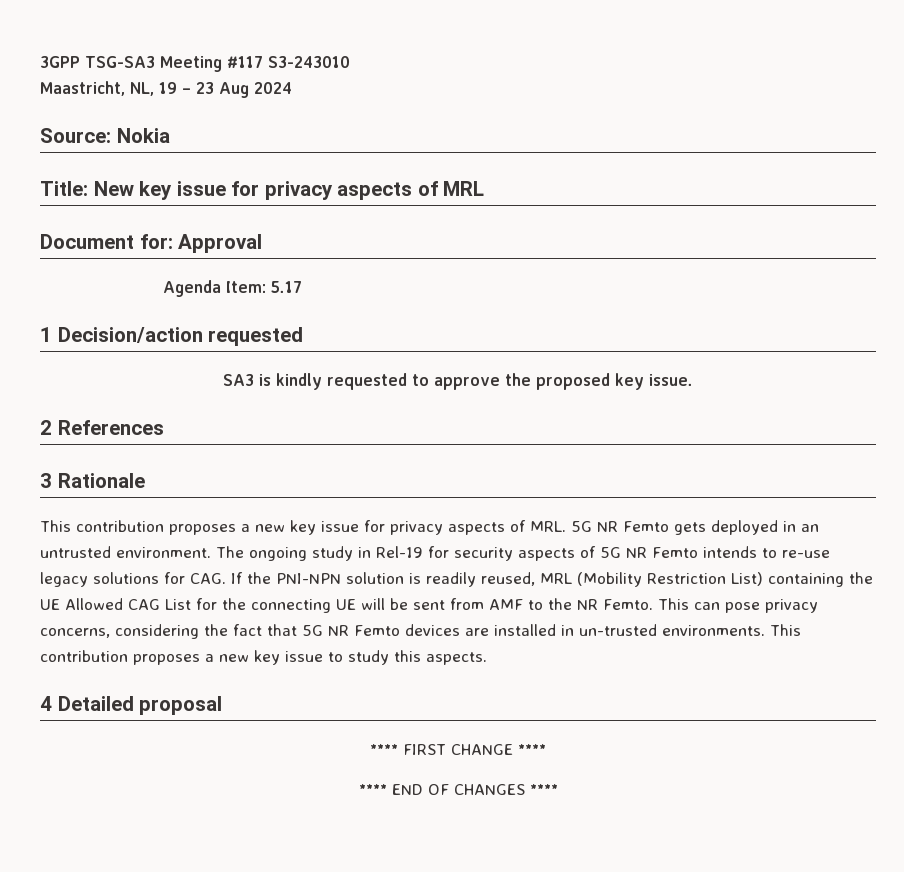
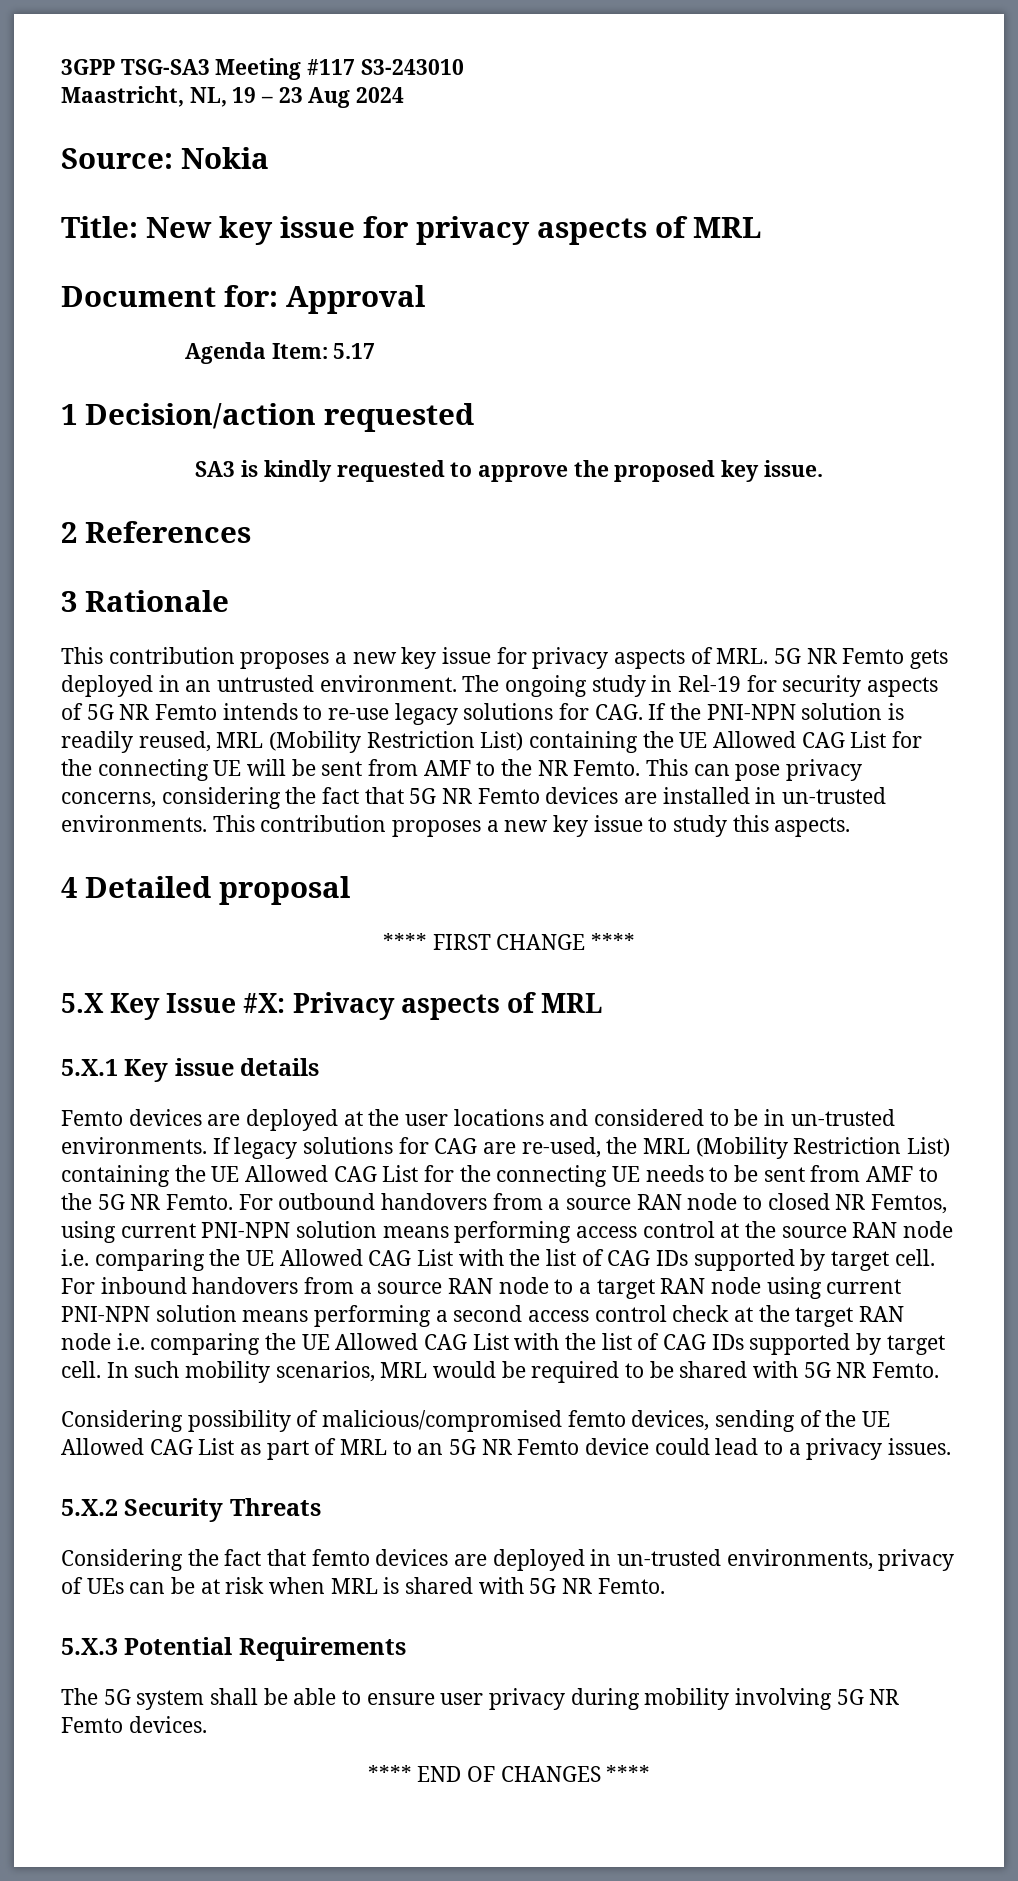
+ 5.X Key Issue #X: Privacy aspects of MRL
+ 5.X.1 Key issue details
+ Femto devices are deployed at the user locations and considered to be in un-trusted environments. If legacy solutions for CAG are re-used, the MRL (Mobility Restriction List) containing the UE Allowed CAG List for the connecting UE needs to be sent from AMF to the 5G NR Femto. For outbound handovers from a source RAN node to closed NR Femtos, using current PNI-NPN solution means performing access control at the source RAN node i.e. comparing the UE Allowed CAG List with the list of CAG IDs supported by target cell. For inbound handovers from a source RAN node to a target RAN node using current PNI-NPN solution means performing a second access control check at the target RAN node i.e. comparing the UE Allowed CAG List with the list of CAG IDs supported by target cell. In such mobility scenarios, MRL would be required to be shared with 5G NR Femto.
+ Considering possibility of malicious/compromised femto devices, sending of the UE Allowed CAG List as part of MRL to an 5G NR Femto device could lead to a privacy issues.
+ 5.X.2 Security Threats
+ Considering the fact that femto devices are deployed in un-trusted environments, privacy of UEs can be at risk when MRL is shared with 5G NR Femto.
+ 5.X.3 Potential Requirements
+ The 5G system shall be able to ensure user privacy during mobility involving 5G NR Femto devices.

